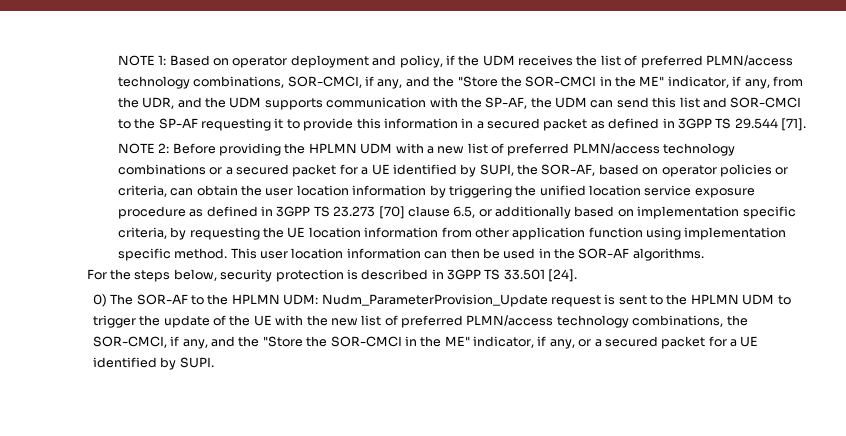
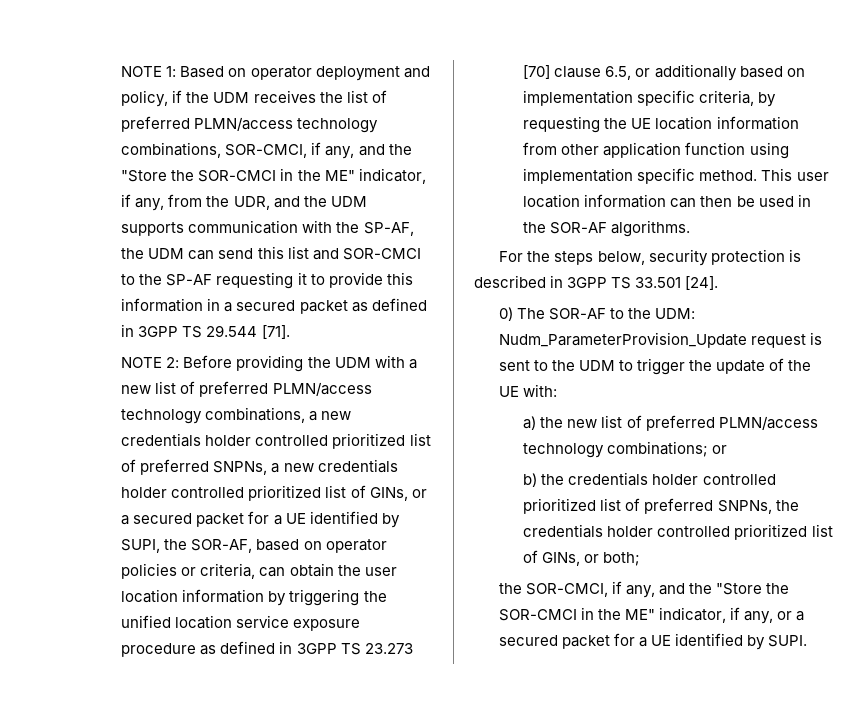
- Before providing the HPLMN UDM with a new list of preferred PLMN/access technology combinations or a secured packet for a UE identified by SUPI, the SOR-AF, based on operator policies or criteria, can obtain the user location information by triggering the unified location service exposure procedure as defined in 3GPP TS 23.273 [70] clause 6.5, or additionally based on implementation specific criteria, by requesting the UE location information from other application function using implementation specific method.
+ Before providing the UDM with a new list of preferred PLMN/access technology combinations, a new credentials holder controlled prioritized list of preferred SNPNs, a new credentials holder controlled prioritized list of GINs, or a secured packet for a UE identified by SUPI, the SOR-AF, based on operator policies or criteria, can obtain the user location information by triggering the unified location service exposure procedure as defined in 3GPP TS 23.273 [70] clause 6.5, or additionally based on implementation specific criteria, by requesting the UE location information from other application function using implementation specific method.
- 0) The SOR-AF to the HPLMN UDM: Nudm_ParameterProvision_Update request is sent to the HPLMN UDM to trigger the update of the UE with the new list of preferred PLMN/access technology combinations, the SOR-CMCI, if any, and the "Store the SOR-CMCI in the ME" indicator, if any, or a secured packet for a UE identified by SUPI.
+ 0) The SOR-AF to the UDM: Nudm_ParameterProvision_Update request is sent to the UDM to trigger the update of the UE with:
+ a) the new list of preferred PLMN/access technology combinations; or
+ b) the credentials holder controlled prioritized list of preferred SNPNs, the credentials holder controlled prioritized list of GINs, or both;
+ the SOR-CMCI, if any, and the "Store the SOR-CMCI in the ME" indicator, if any, or a secured packet for a UE identified by SUPI.

